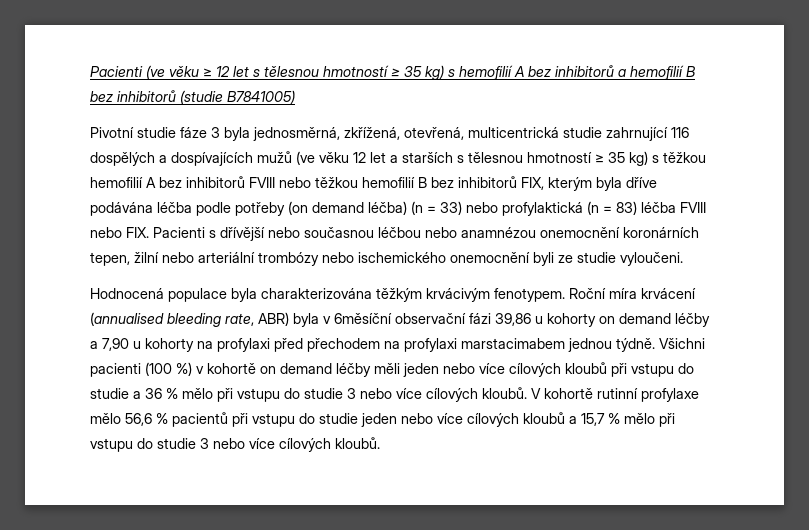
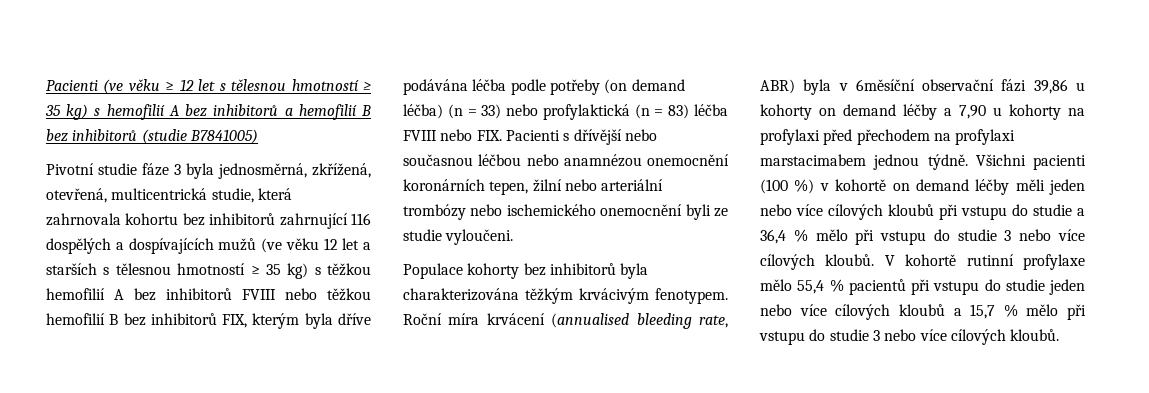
- Pivotní studie fáze 3 byla jednosměrná, zkřížená, otevřená, multicentrická studie zahrnující 116 dospělých a dospívajících mužů (ve věku 12 let a starších s tělesnou hmotností ≥ 35 kg) s těžkou hemofilií A bez inhibitorů FVIII nebo těžkou hemofilií B bez inhibitorů FIX, kterým byla dříve podávána léčba podle potřeby (on demand léčba) (n = 33) nebo profylaktická (n = 83) léčba FVIII nebo FIX. Pacienti s dřívější nebo současnou léčbou nebo anamnézou onemocnění koronárních tepen, žilní nebo arteriální trombózy nebo ischemického onemocnění byli ze studie vyloučeni.
+ Pivotní studie fáze 3 byla jednosměrná, zkřížená, otevřená, multicentrická studie, která zahrnovala kohortu bez inhibitorů zahrnující 116 dospělých a dospívajících mužů (ve věku 12 let a starších s tělesnou hmotností ≥ 35 kg) s těžkou hemofilií A bez inhibitorů FVIII nebo těžkou hemofilií B bez inhibitorů FIX, kterým byla dříve podávána léčba podle potřeby (on demand léčba) (n = 33) nebo profylaktická (n = 83) léčba FVIII nebo FIX. Pacienti s dřívější nebo současnou léčbou nebo anamnézou onemocnění koronárních tepen, žilní nebo arteriální trombózy nebo ischemického onemocnění byli ze studie vyloučeni.
- Hodnocená populace byla charakterizována těžkým krvácivým fenotypem.
+ Populace kohorty bez inhibitorů byla charakterizována těžkým krvácivým fenotypem.
- Všichni pacienti (100 %) v kohortě on demand léčby měli jeden nebo více cílových kloubů při vstupu do studie a 36 % mělo při vstupu do studie 3 nebo více cílových kloubů.
+ Všichni pacienti (100 %) v kohortě on demand léčby měli jeden nebo více cílových kloubů při vstupu do studie a 36,4 % mělo při vstupu do studie 3 nebo více cílových kloubů.
- V kohortě rutinní profylaxe mělo 56,6 % pacientů při vstupu do studie jeden nebo více cílových kloubů a 15,7 % mělo při vstupu do studie 3 nebo více cílových kloubů.
+ V kohortě rutinní profylaxe mělo 55,4 % pacientů při vstupu do studie jeden nebo více cílových kloubů a 15,7 % mělo při vstupu do studie 3 nebo více cílových kloubů.

